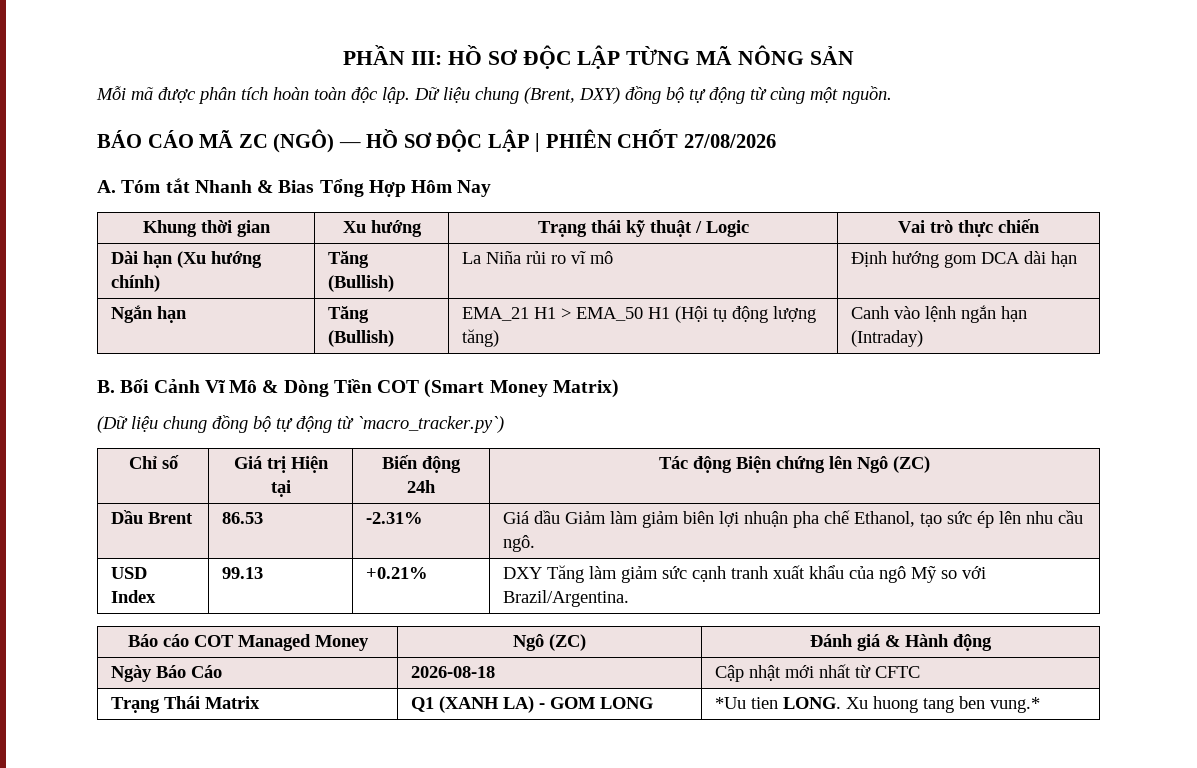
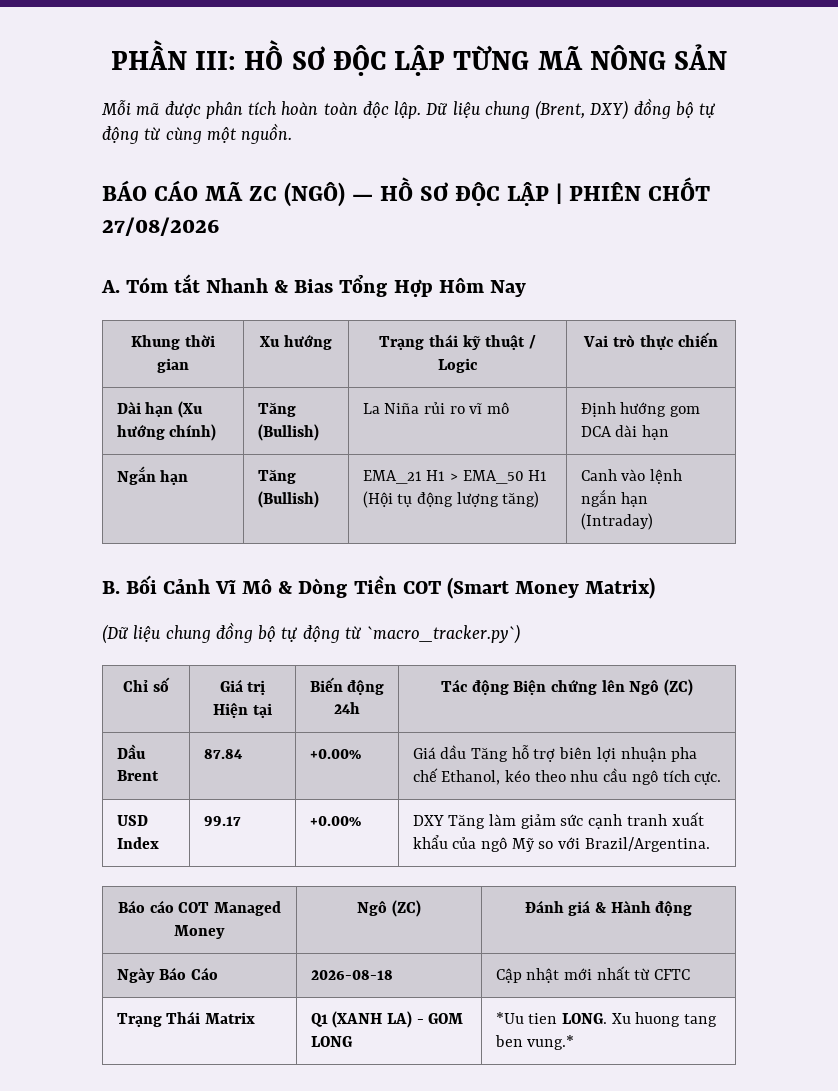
- Dầu Brent | 86.53 | -2.31% | Giá dầu Giảm làm giảm biên lợi nhuận pha chế Ethanol, tạo sức ép lên nhu cầu ngô.
+ Dầu Brent | 87.84 | +0.00% | Giá dầu Tăng hỗ trợ biên lợi nhuận pha chế Ethanol, kéo theo nhu cầu ngô tích cực.
- USD Index | 99.13 | +0.21% | DXY Tăng làm giảm sức cạnh tranh xuất khẩu của ngô Mỹ so với Brazil/Argentina.
+ USD Index | 99.17 | +0.00% | DXY Tăng làm giảm sức cạnh tranh xuất khẩu của ngô Mỹ so với Brazil/Argentina.

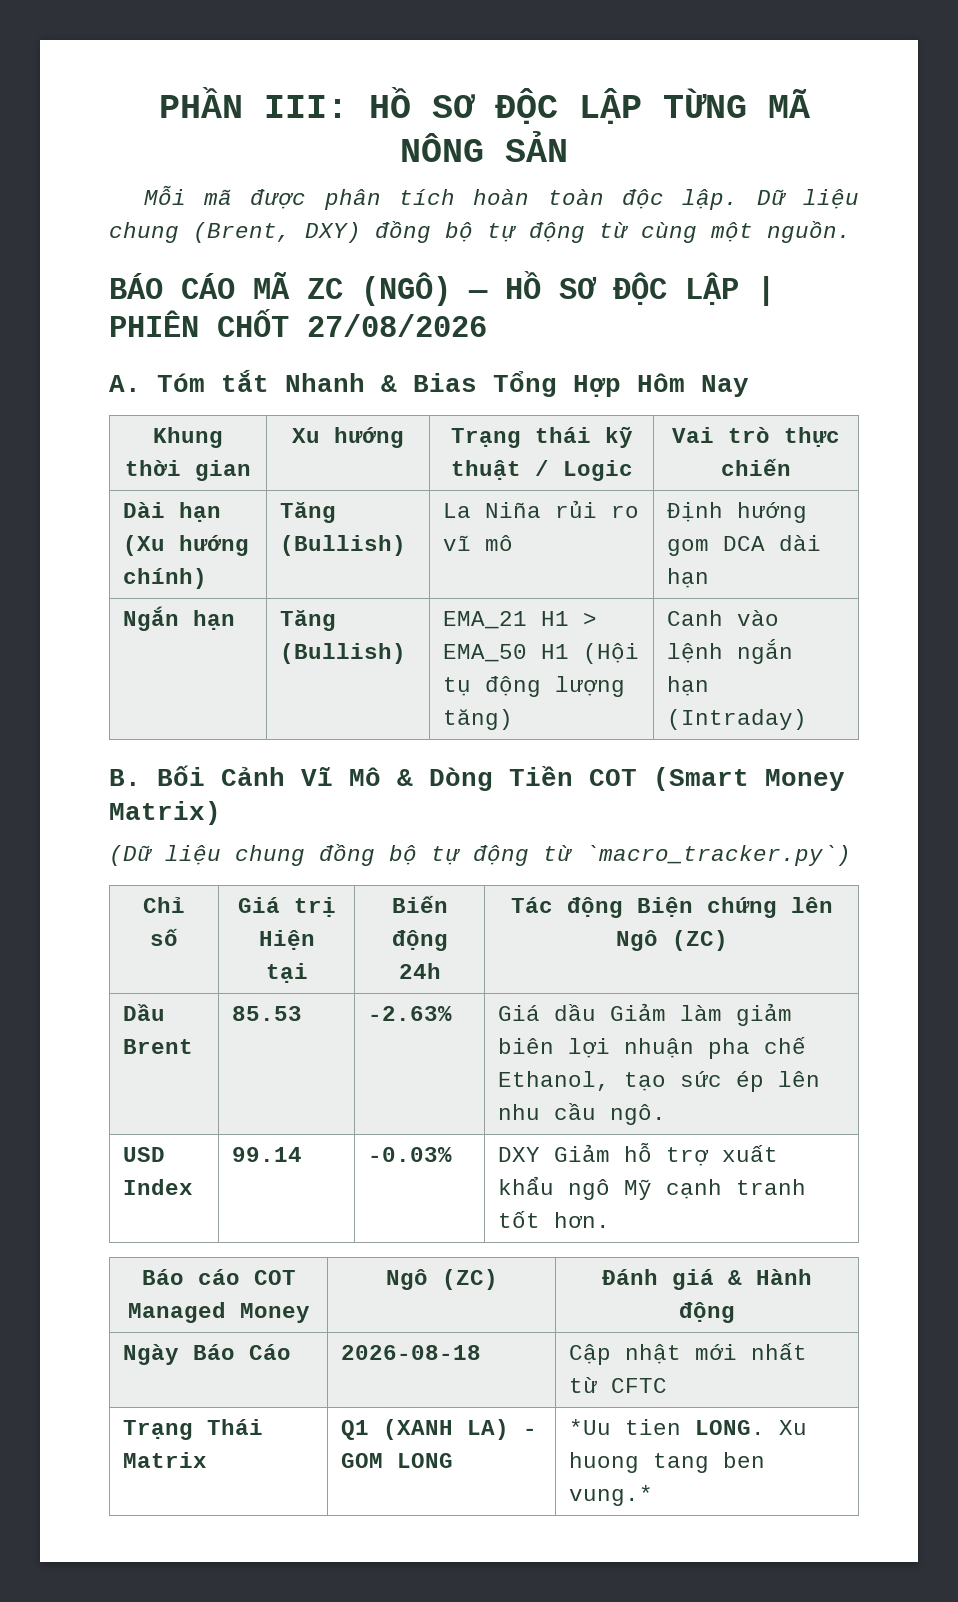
- Dầu Brent | 87.84 | +0.00% | Giá dầu Tăng hỗ trợ biên lợi nhuận pha chế Ethanol, kéo theo nhu cầu ngô tích cực.
+ Dầu Brent | 85.53 | -2.63% | Giá dầu Giảm làm giảm biên lợi nhuận pha chế Ethanol, tạo sức ép lên nhu cầu ngô.
- USD Index | 99.17 | +0.00% | DXY Tăng làm giảm sức cạnh tranh xuất khẩu của ngô Mỹ so với Brazil/Argentina.
+ USD Index | 99.14 | -0.03% | DXY Giảm hỗ trợ xuất khẩu ngô Mỹ cạnh tranh tốt hơn.

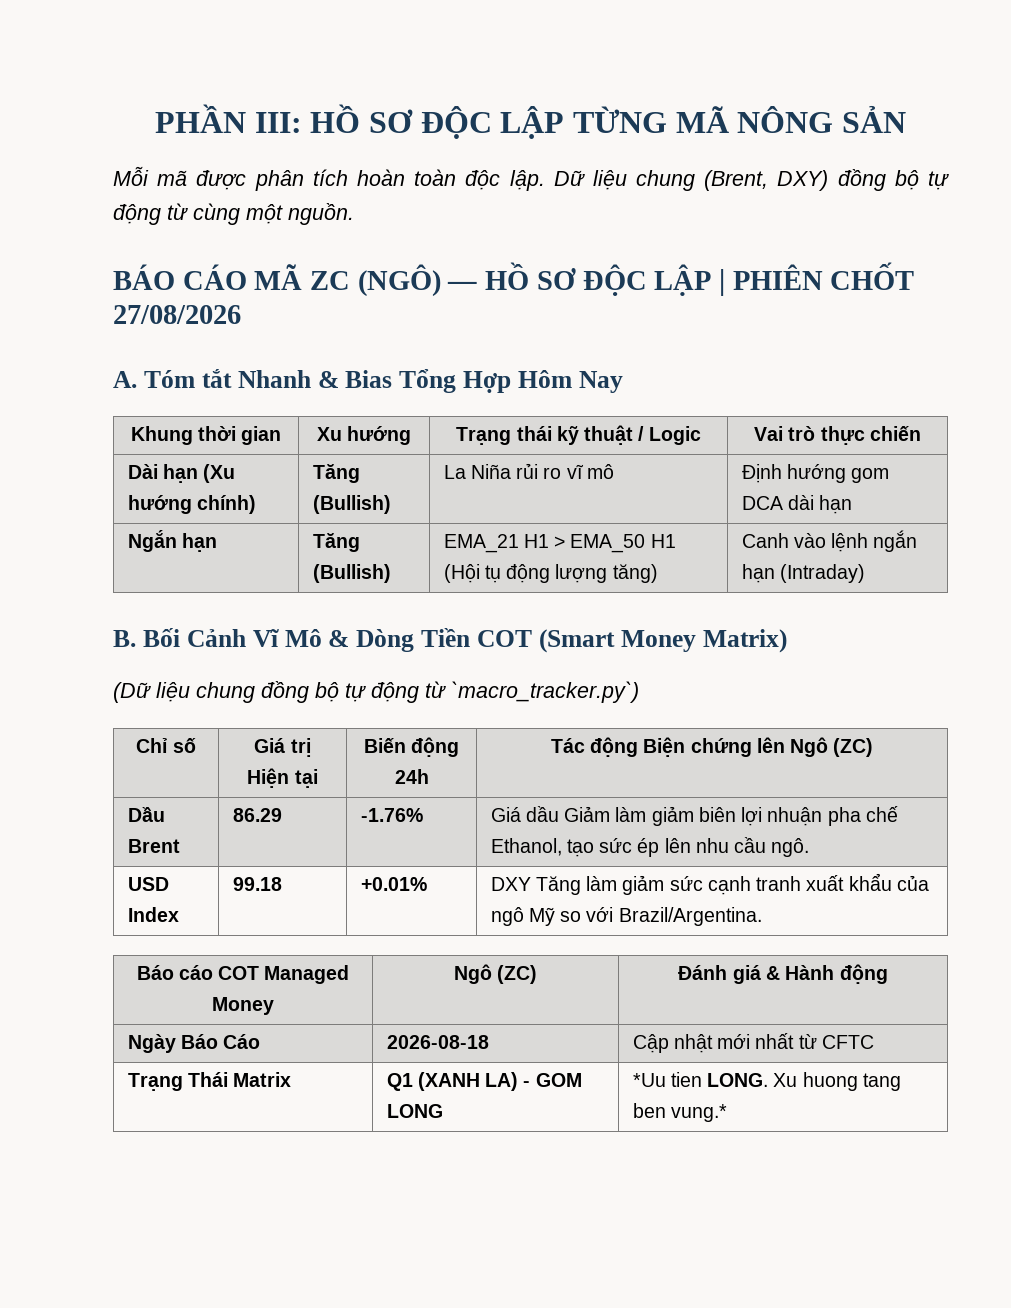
- Dầu Brent | 85.53 | -2.63% | Giá dầu Giảm làm giảm biên lợi nhuận pha chế Ethanol, tạo sức ép lên nhu cầu ngô.
+ Dầu Brent | 86.29 | -1.76% | Giá dầu Giảm làm giảm biên lợi nhuận pha chế Ethanol, tạo sức ép lên nhu cầu ngô.
- USD Index | 99.14 | -0.03% | DXY Giảm hỗ trợ xuất khẩu ngô Mỹ cạnh tranh tốt hơn.
+ USD Index | 99.18 | +0.01% | DXY Tăng làm giảm sức cạnh tranh xuất khẩu của ngô Mỹ so với Brazil/Argentina.

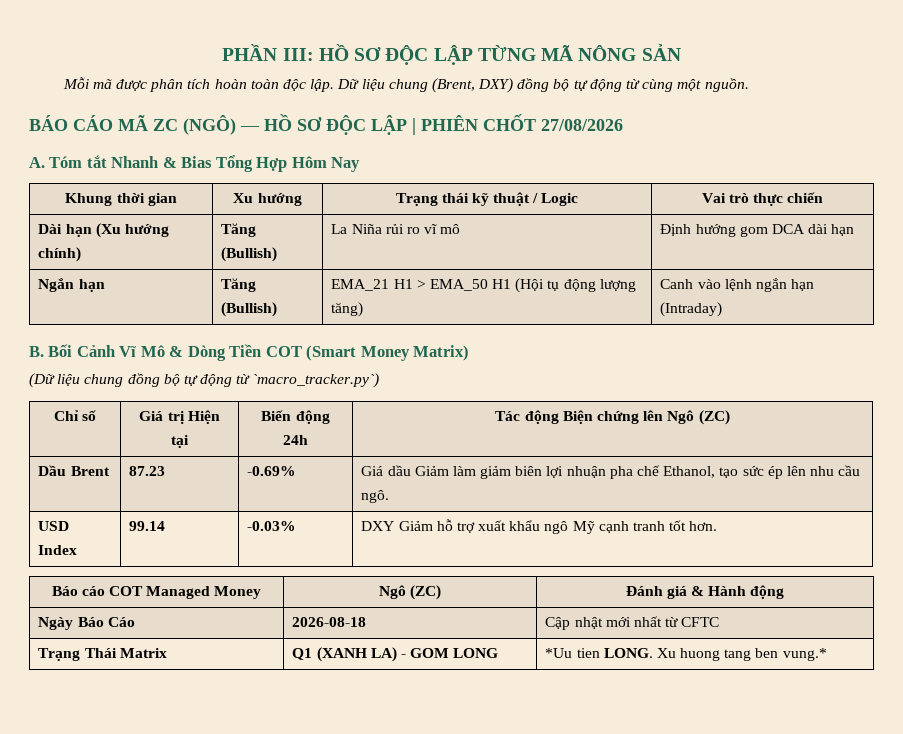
- Dầu Brent | 86.29 | -1.76% | Giá dầu Giảm làm giảm biên lợi nhuận pha chế Ethanol, tạo sức ép lên nhu cầu ngô.
+ Dầu Brent | 87.23 | -0.69% | Giá dầu Giảm làm giảm biên lợi nhuận pha chế Ethanol, tạo sức ép lên nhu cầu ngô.
- USD Index | 99.18 | +0.01% | DXY Tăng làm giảm sức cạnh tranh xuất khẩu của ngô Mỹ so với Brazil/Argentina.
+ USD Index | 99.14 | -0.03% | DXY Giảm hỗ trợ xuất khẩu ngô Mỹ cạnh tranh tốt hơn.

